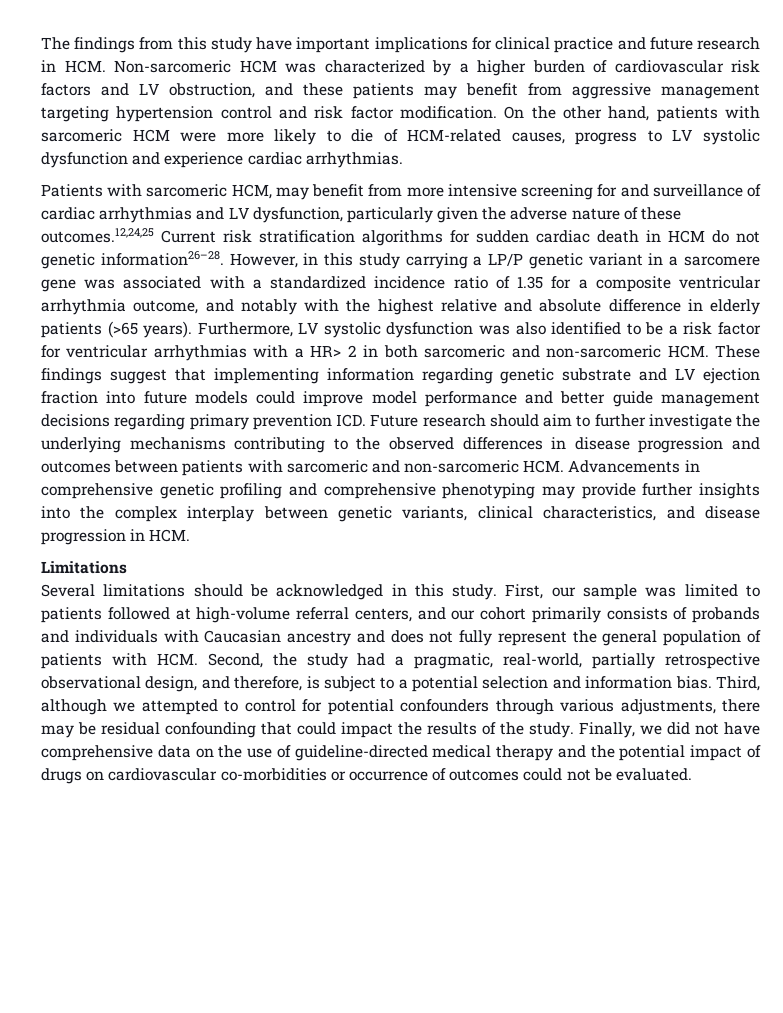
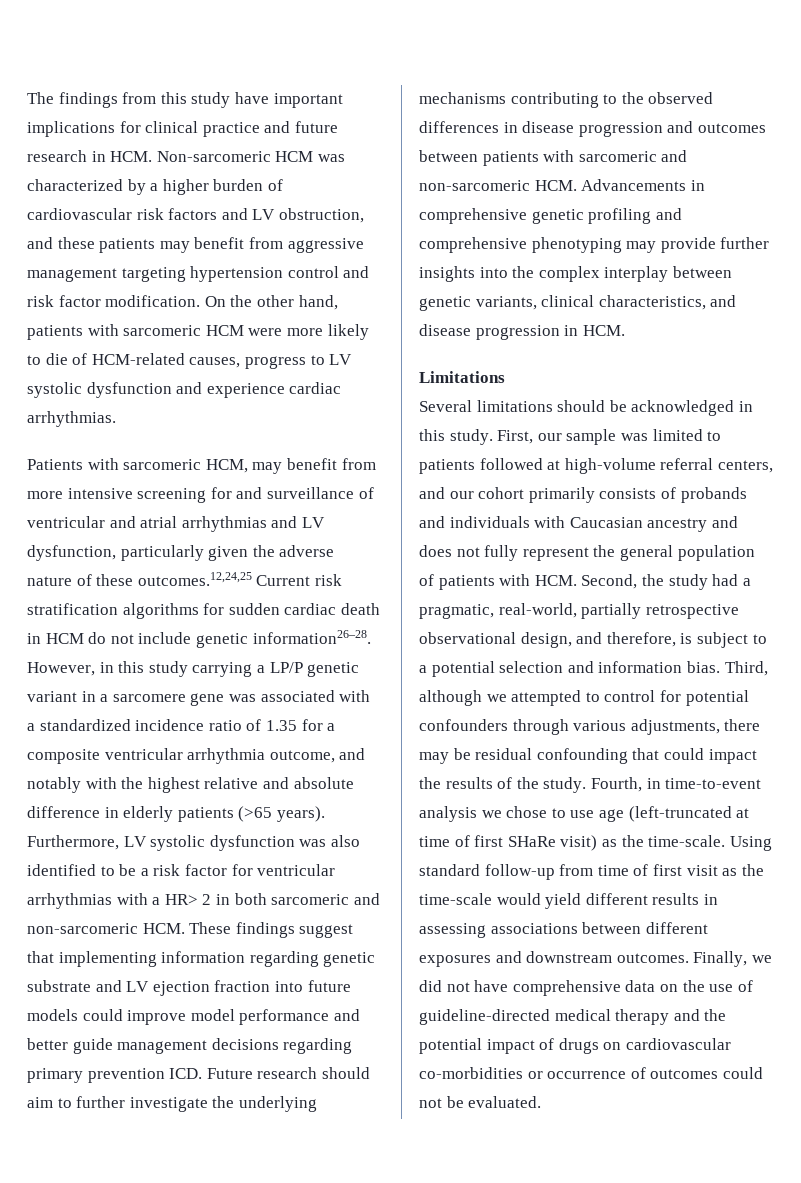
- Patients with sarcomeric HCM, may benefit from more intensive screening for and surveillance of cardiac arrhythmias and LV dysfunction, particularly given the adverse nature of these outcomes.12,24,25 Current risk stratification algorithms for sudden cardiac death in HCM do not genetic information26–28.
+ Patients with sarcomeric HCM, may benefit from more intensive screening for and surveillance of ventricular and atrial arrhythmias and LV dysfunction, particularly given the adverse nature of these outcomes.12,24,25 Current risk stratification algorithms for sudden cardiac death in HCM do not include genetic information26–28.
+ Fourth, in time-to-event analysis we chose to use age (left-truncated at time of first SHaRe visit) as the time-scale. Using standard follow-up from time of first visit as the time-scale would yield different results in assessing associations between different exposures and downstream outcomes.

